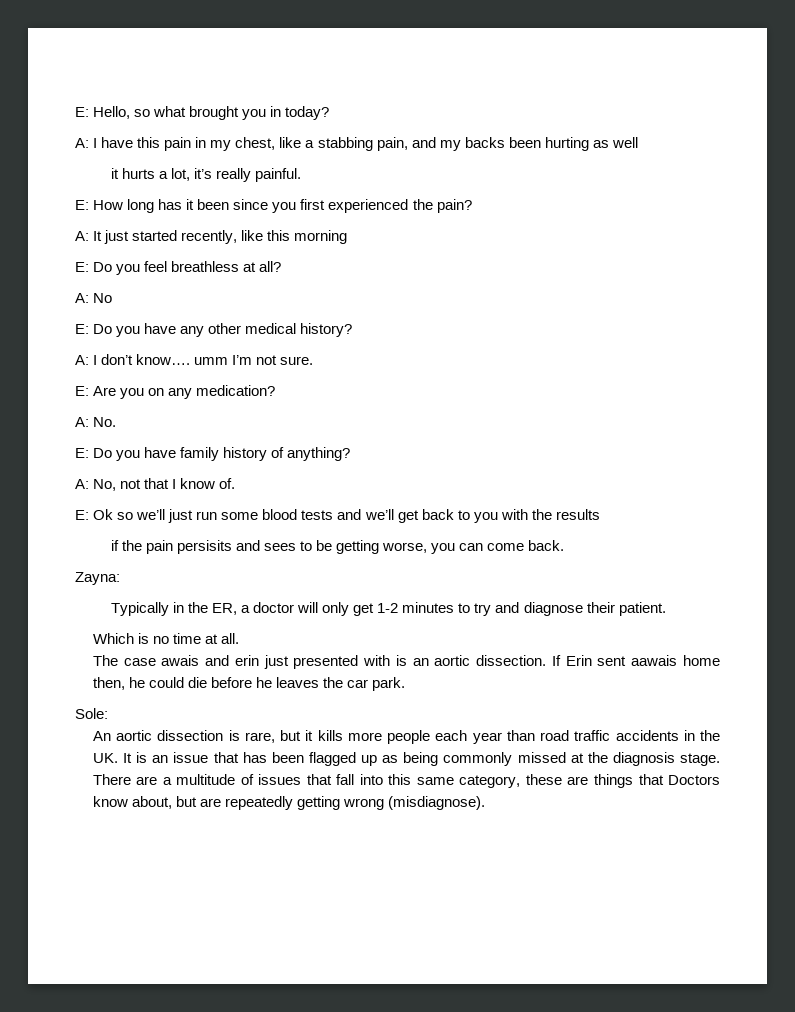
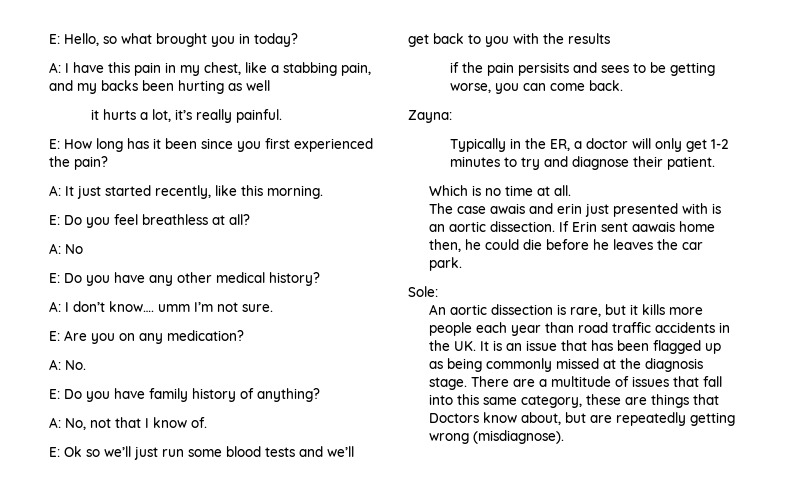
- A: It just started recently, like this morning
+ A: It just started recently, like this morning.

